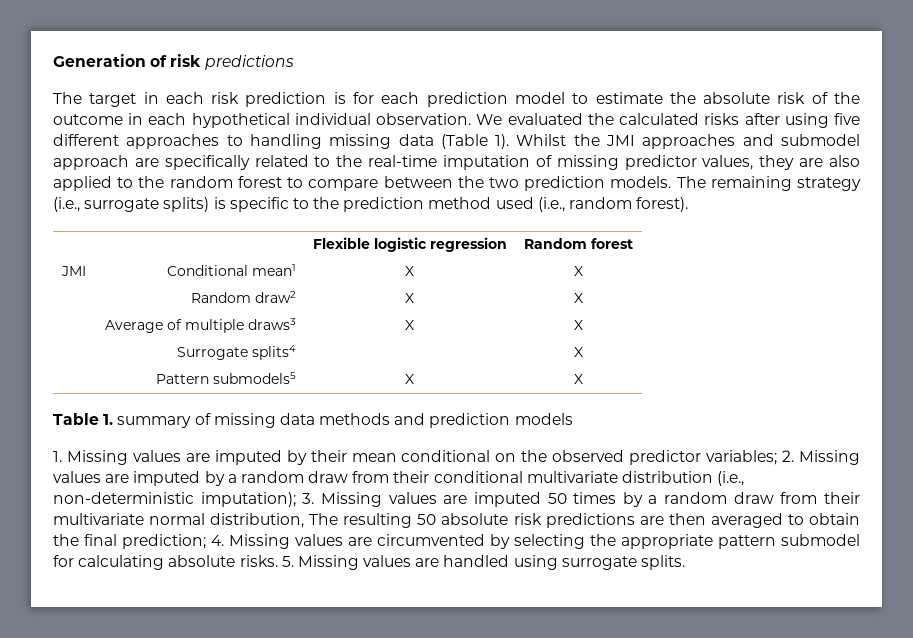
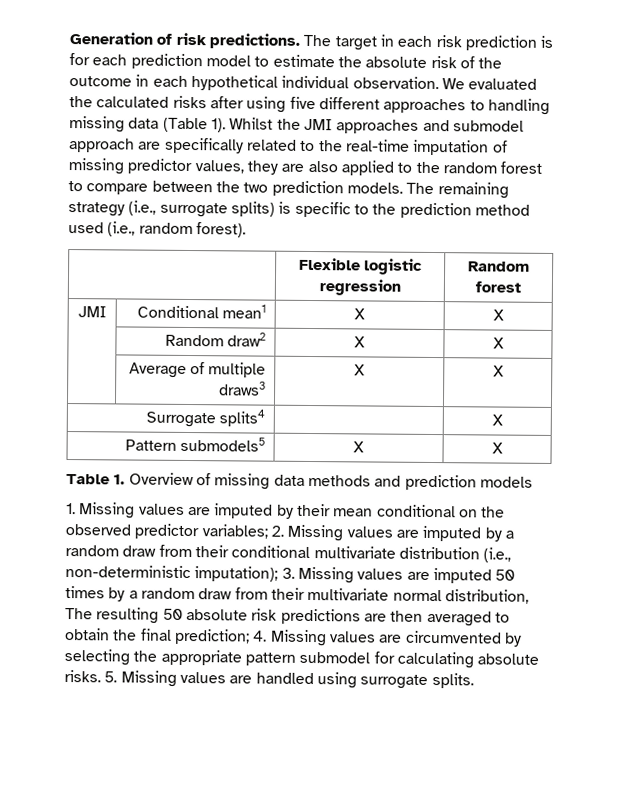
- Generation of risk predictions
- The target in each risk prediction is for each prediction model to estimate the absolute risk of the outcome in each hypothetical individual observation.
+ Generation of risk predictions. The target in each risk prediction is for each prediction model to estimate the absolute risk of the outcome in each hypothetical individual observation.
- Table 1. summary of missing data methods and prediction models
+ Table 1. Overview of missing data methods and prediction models

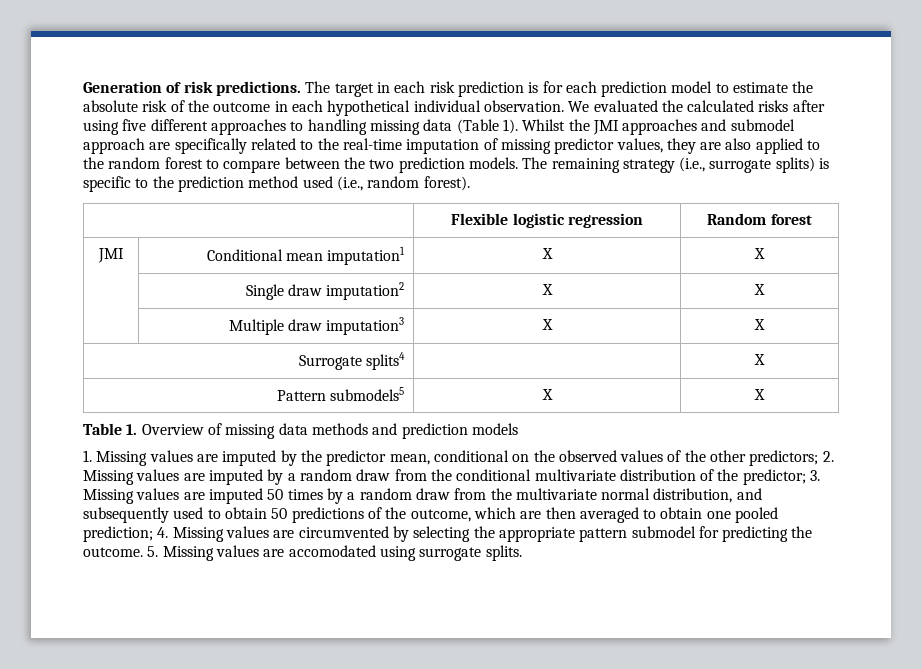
- JMI | Conditional mean1 | X | X
- | Random draw2 | X | X
- | Average of multiple draws3 | X | X
+ JMI | Conditional mean imputation1 | X | X
+ | Single draw imputation2 | X | X
+ | Multiple draw imputation3 | X | X
- 1. Missing values are imputed by their mean conditional on the observed predictor variables; 2. Missing values are imputed by a random draw from their conditional multivariate distribution (i.e., non-deterministic imputation); 3. Missing values are imputed 50 times by a random draw from their multivariate normal distribution, The resulting 50 absolute risk predictions are then averaged to obtain the final prediction; 4. Missing values are circumvented by selecting the appropriate pattern submodel for calculating absolute risks.
+ 1. Missing values are imputed by the predictor mean, conditional on the observed values of the other predictors; 2. Missing values are imputed by a random draw from the conditional multivariate distribution of the predictor; 3. Missing values are imputed 50 times by a random draw from the multivariate normal distribution, and subsequently used to obtain 50 predictions of the outcome, which are then averaged to obtain one pooled prediction; 4. Missing values are circumvented by selecting the appropriate pattern submodel for predicting the outcome.
- 5. Missing values are handled using surrogate splits.
+ 5. Missing values are accomodated using surrogate splits.

